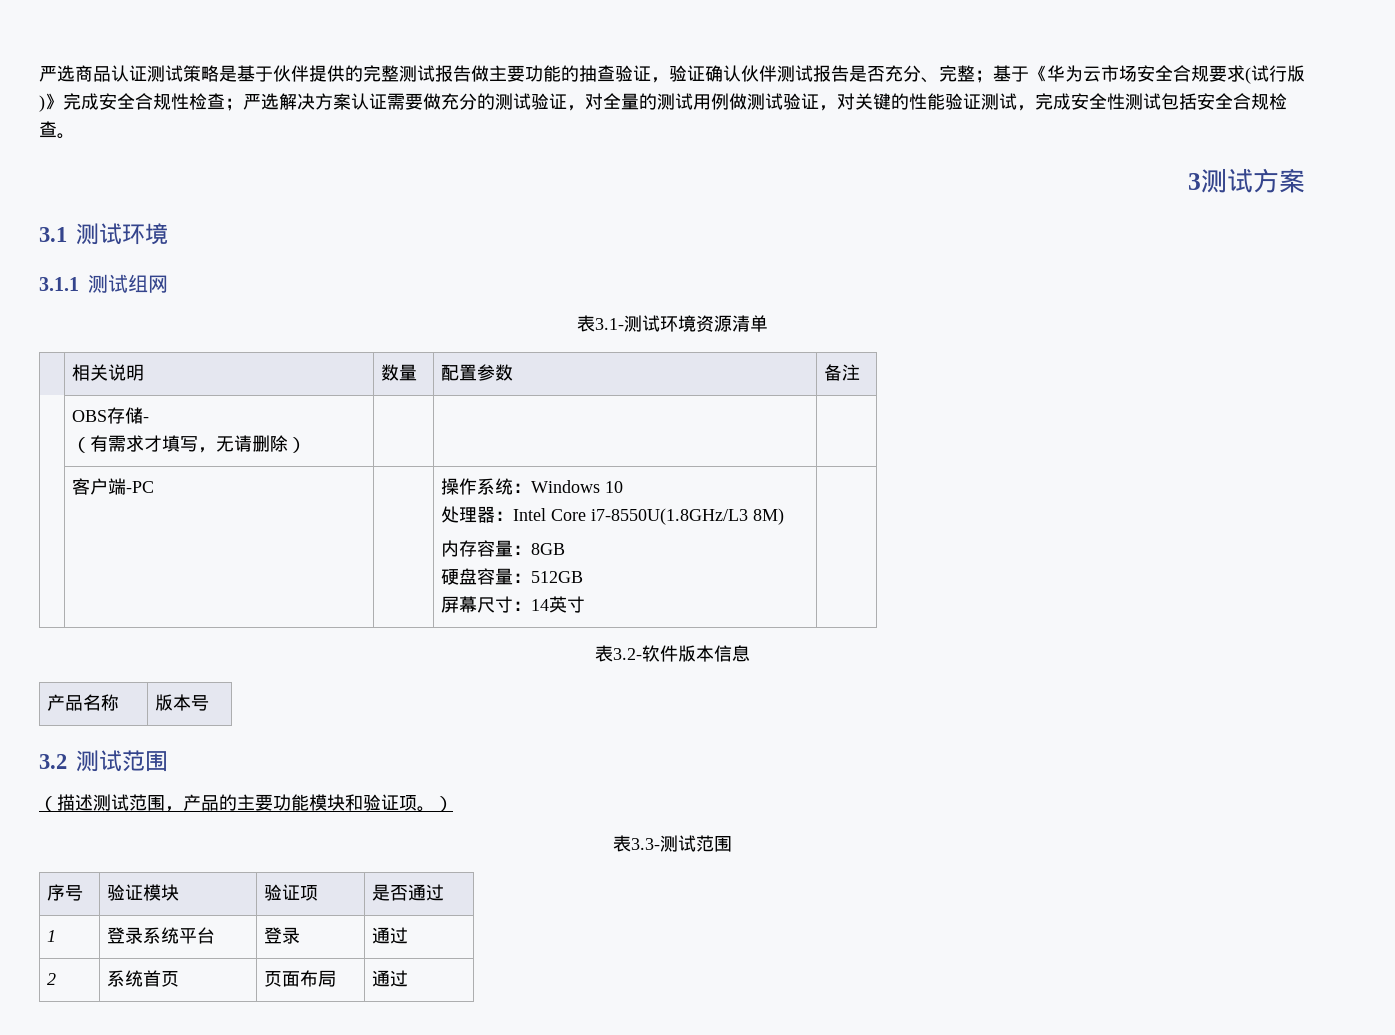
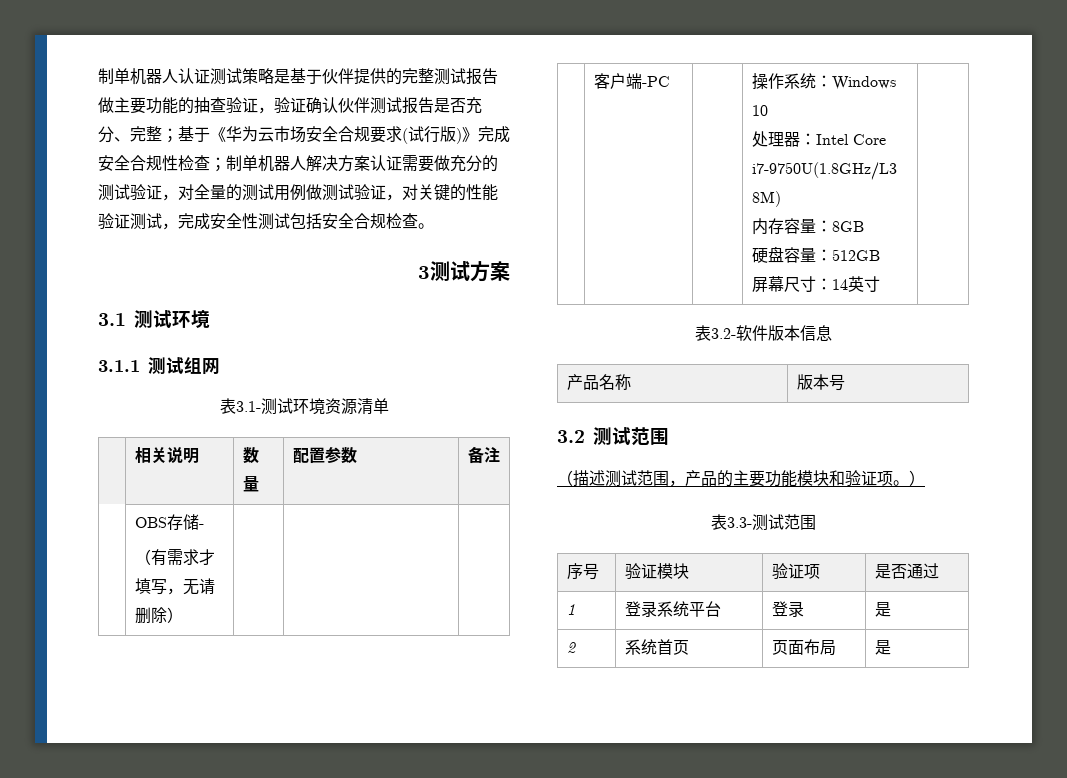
- 严选商品认证测试策略是基于伙伴提供的完整测试报告做主要功能的抽查验证，验证确认伙伴测试报告是否充分、完整；
+ 制单机器人认证测试策略是基于伙伴提供的完整测试报告做主要功能的抽查验证，验证确认伙伴测试报告是否充分、完整；
- 严选解决方案认证需要做充分的测试验证，对全量的测试用例做测试验证，对关键的性能验证测试，完成安全性测试包括安全合规检查。
+ 制单机器人解决方案认证需要做充分的测试验证，对全量的测试用例做测试验证，对关键的性能验证测试，完成安全性测试包括安全合规检查。
  | 客户端-PC | | 操作系统：Windows 10
- 处理器：Intel Core i7-8550U(1.8GHz/L3 8M)
+ 处理器：Intel Core i7-9750U(1.8GHz/L3 8M)
- 1 | 登录系统平台 | 登录 | 通过
+ 1 | 登录系统平台 | 登录 | 是
- 2 | 系统首页 | 页面布局 | 通过
+ 2 | 系统首页 | 页面布局 | 是

